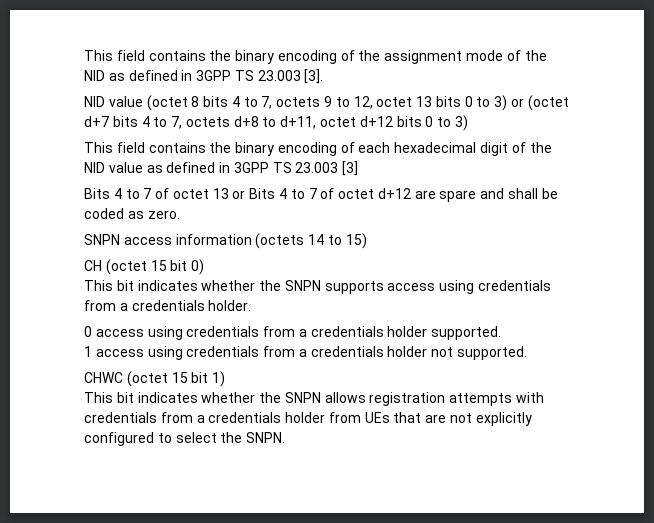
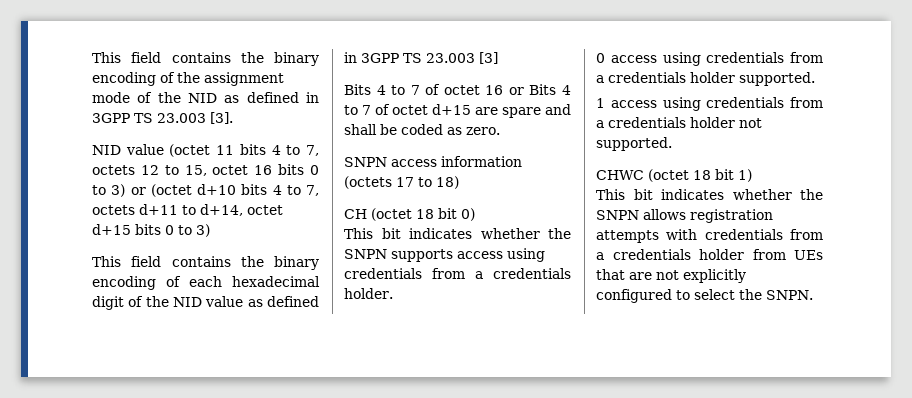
- NID value (octet 8 bits 4 to 7, octets 9 to 12, octet 13 bits 0 to 3) or (octet d+7 bits 4 to 7, octets d+8 to d+11, octet d+12 bits 0 to 3)
+ NID value (octet 11 bits 4 to 7, octets 12 to 15, octet 16 bits 0 to 3) or (octet d+10 bits 4 to 7, octets d+11 to d+14, octet d+15 bits 0 to 3)
- Bits 4 to 7 of octet 13 or Bits 4 to 7 of octet d+12 are spare and shall be coded as zero.
+ Bits 4 to 7 of octet 16 or Bits 4 to 7 of octet d+15 are spare and shall be coded as zero.
- SNPN access information (octets 14 to 15)
+ SNPN access information (octets 17 to 18)
- CH (octet 15 bit 0)
+ CH (octet 18 bit 0)
- CHWC (octet 15 bit 1)
+ CHWC (octet 18 bit 1)

